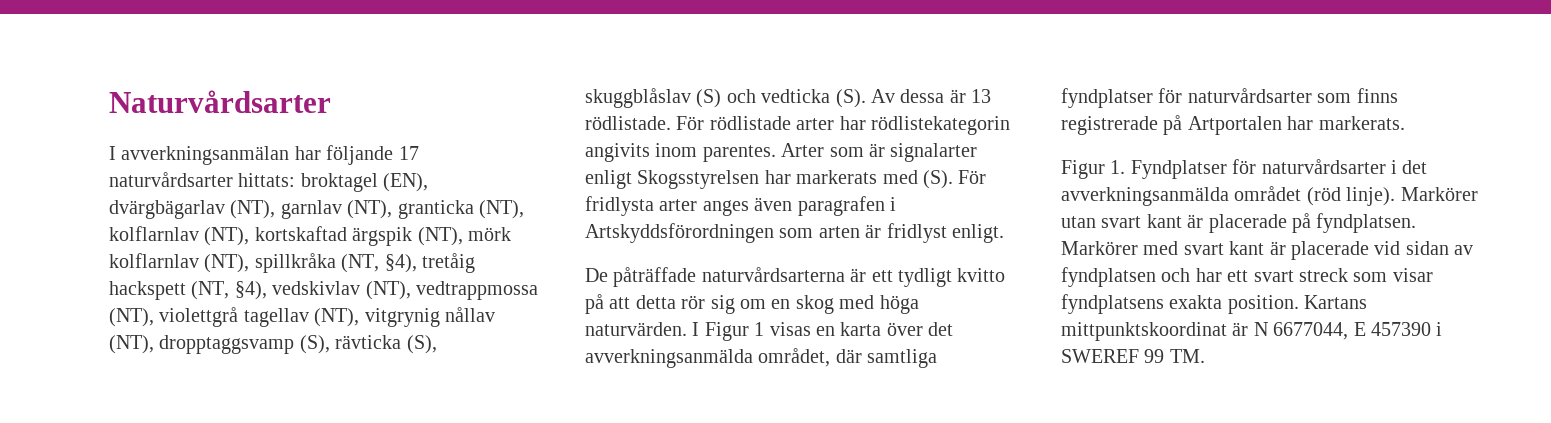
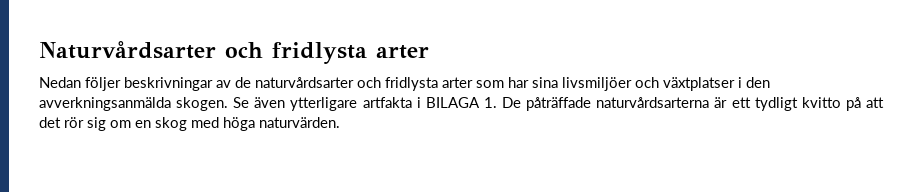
- Naturvårdsarter
- I avverkningsanmälan har följande 17 naturvårdsarter hittats: broktagel (EN), dvärgbägarlav (NT), garnlav (NT), granticka (NT), kolflarnlav (NT), kortskaftad ärgspik (NT), mörk kolflarnlav (NT), spillkråka (NT, §4), tretåig hackspett (NT, §4), vedskivlav (NT), vedtrappmossa (NT), violettgrå tagellav (NT), vitgrynig nållav (NT), dropptaggsvamp (S), rävticka (S), skuggblåslav (S) och vedticka (S). Av dessa är 13 rödlistade. För rödlistade arter har rödlistekategorin angivits inom parentes. Arter som är signalarter enligt Skogsstyrelsen har markerats med (S). För fridlysta arter anges även paragrafen i Artskyddsförordningen som arten är fridlyst enligt.
- De påträffade naturvårdsarterna är ett tydligt kvitto på att detta rör sig om en skog med höga naturvärden. I Figur 1 visas en karta över det avverkningsanmälda området, där samtliga fyndplatser för naturvårdsarter som finns registrerade på Artportalen har markerats.
- Figur 1. Fyndplatser för naturvårdsarter i det avverkningsanmälda området (röd linje). Markörer utan svart kant är placerade på fyndplatsen. Markörer med svart kant är placerade vid sidan av fyndplatsen och har ett svart streck som visar fyndplatsens exakta position. Kartans mittpunktskoordinat är N 6677044, E 457390 i SWEREF 99 TM.
+ Naturvårdsarter och fridlysta arter
+ Nedan följer beskrivningar av de naturvårdsarter och fridlysta arter som har sina livsmiljöer och växtplatser i den avverkningsanmälda skogen. Se även ytterligare artfakta i BILAGA 1. De påträffade naturvårdsarterna är ett tydligt kvitto på att det rör sig om en skog med höga naturvärden.

